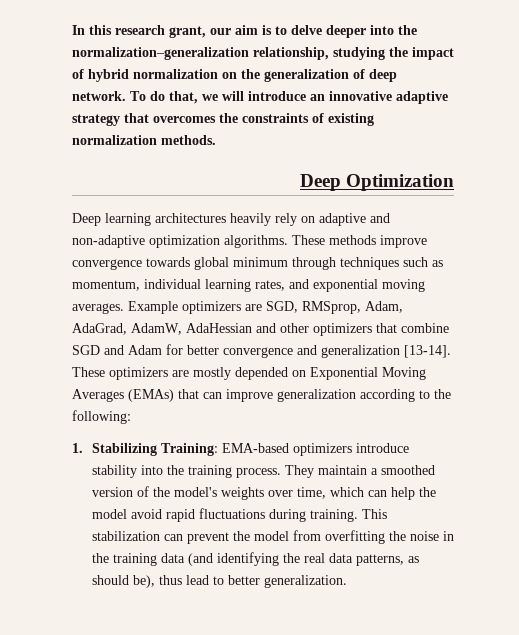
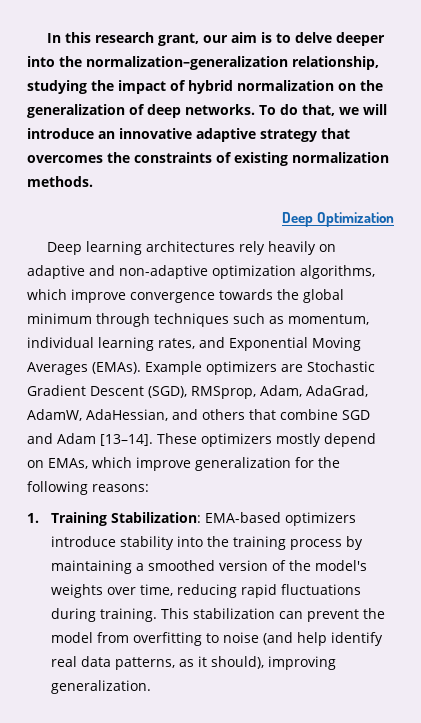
- In this research grant, our aim is to delve deeper into the normalization–generalization relationship, studying the impact of hybrid normalization on the generalization of deep network.
+ In this research grant, our aim is to delve deeper into the normalization–generalization relationship, studying the impact of hybrid normalization on the generalization of deep networks.
- Deep learning architectures heavily rely on adaptive and non-adaptive optimization algorithms. These methods improve convergence towards global minimum through techniques such as momentum, individual learning rates, and exponential moving averages. Example optimizers are SGD, RMSprop, Adam, AdaGrad, AdamW, AdaHessian and other optimizers that combine SGD and Adam for better convergence and generalization [13-14]. These optimizers are mostly depended on Exponential Moving Averages (EMAs) that can improve generalization according to the following:
+ Deep learning architectures rely heavily on adaptive and non-adaptive optimization algorithms, which improve convergence towards the global minimum through techniques such as momentum, individual learning rates, and Exponential Moving Averages (EMAs). Example optimizers are Stochastic Gradient Descent (SGD), RMSprop, Adam, AdaGrad, AdamW, AdaHessian, and others that combine SGD and Adam [13–14]. These optimizers mostly depend on EMAs, which improve generalization for the following reasons:
- 1. Stabilizing Training: EMA-based optimizers introduce stability into the training process. They maintain a smoothed version of the model's weights over time, which can help the model avoid rapid fluctuations during training.
+ 1. Training Stabilization: EMA-based optimizers introduce stability into the training process by maintaining a smoothed version of the model's weights over time, reducing rapid fluctuations during training.
- This stabilization can prevent the model from overfitting the noise in the training data (and identifying the real data patterns, as should be), thus lead to better generalization.
+ This stabilization can prevent the model from overfitting to noise (and help identify real data patterns, as it should), improving generalization.

